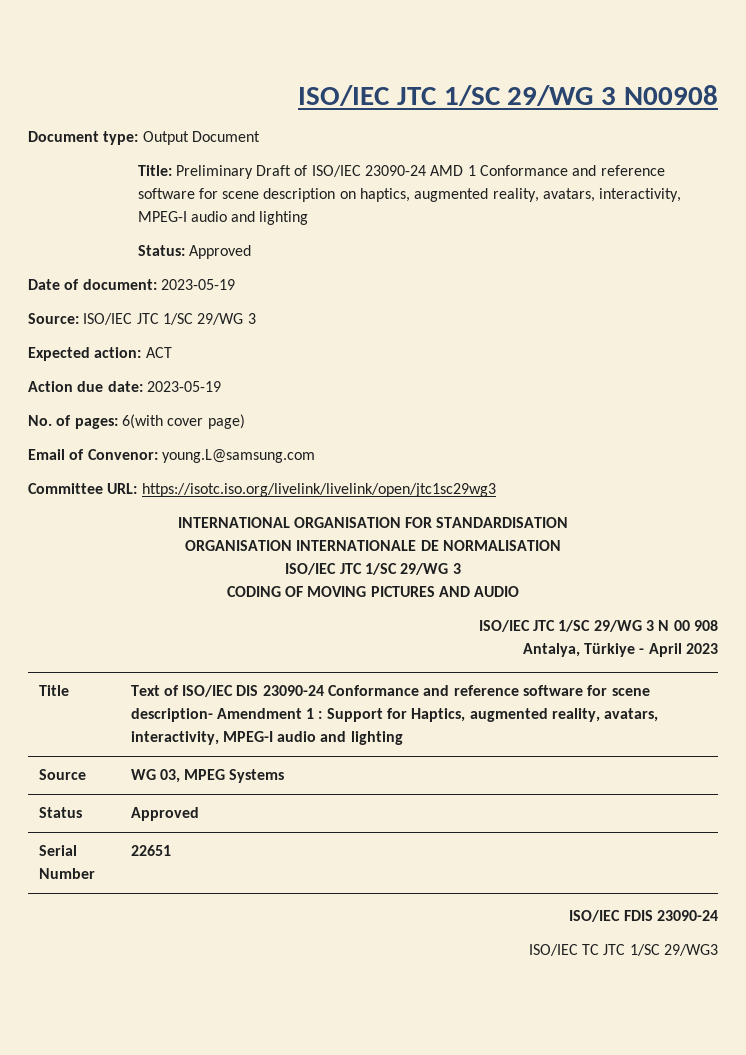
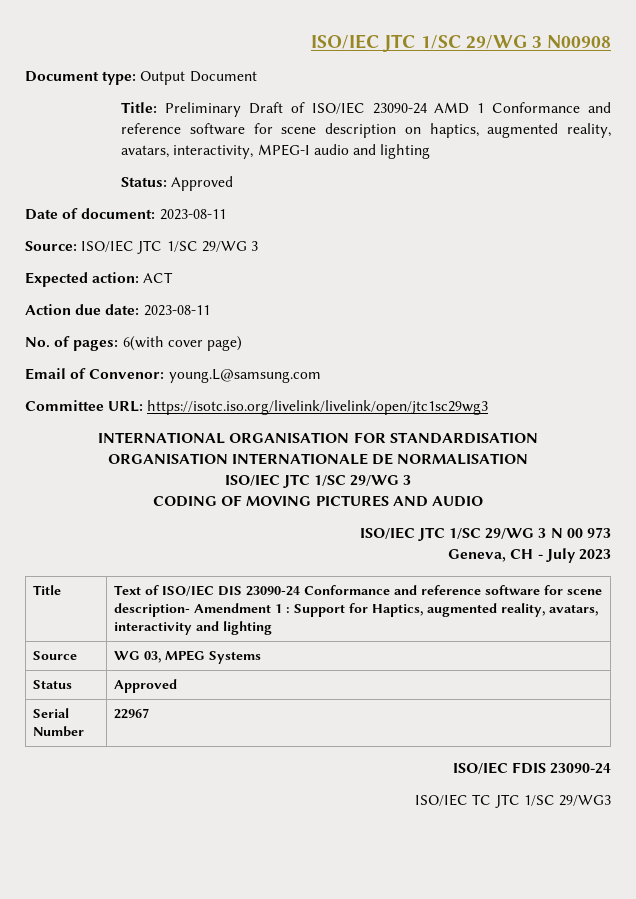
- Date of document: 2023-05-19
+ Date of document: 2023-08-11
- Action due date: 2023-05-19
+ Action due date: 2023-08-11
- ISO/IEC JTC 1/SC 29/WG 3 N 00 908
- Antalya, Türkiye - April 2023
+ ISO/IEC JTC 1/SC 29/WG 3 N 00 973
+ Geneva, CH - July 2023
- Title | Text of ISO/IEC DIS 23090-24 Conformance and reference software for scene description- Amendment 1 : Support for Haptics, augmented reality, avatars, interactivity, MPEG-I audio and lighting
+ Title | Text of ISO/IEC DIS 23090-24 Conformance and reference software for scene description- Amendment 1 : Support for Haptics, augmented reality, avatars, interactivity and lighting
- Serial Number | 22651
+ Serial Number | 22967

